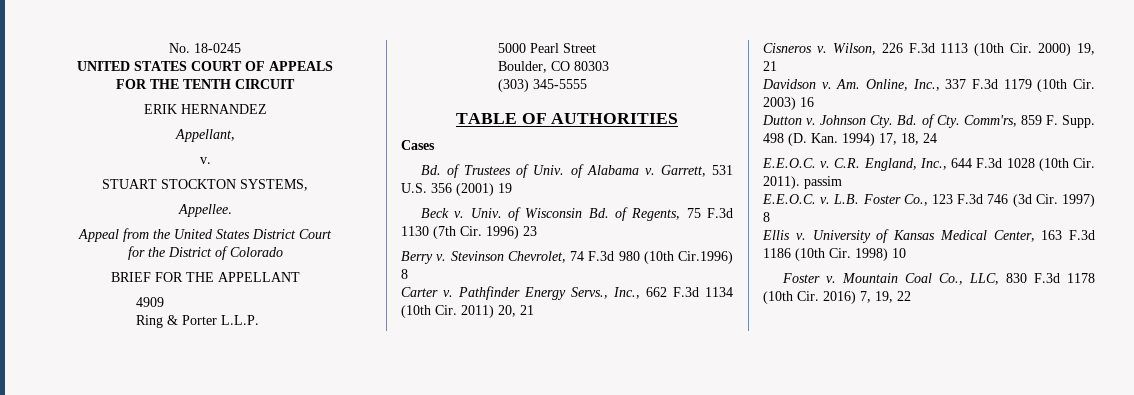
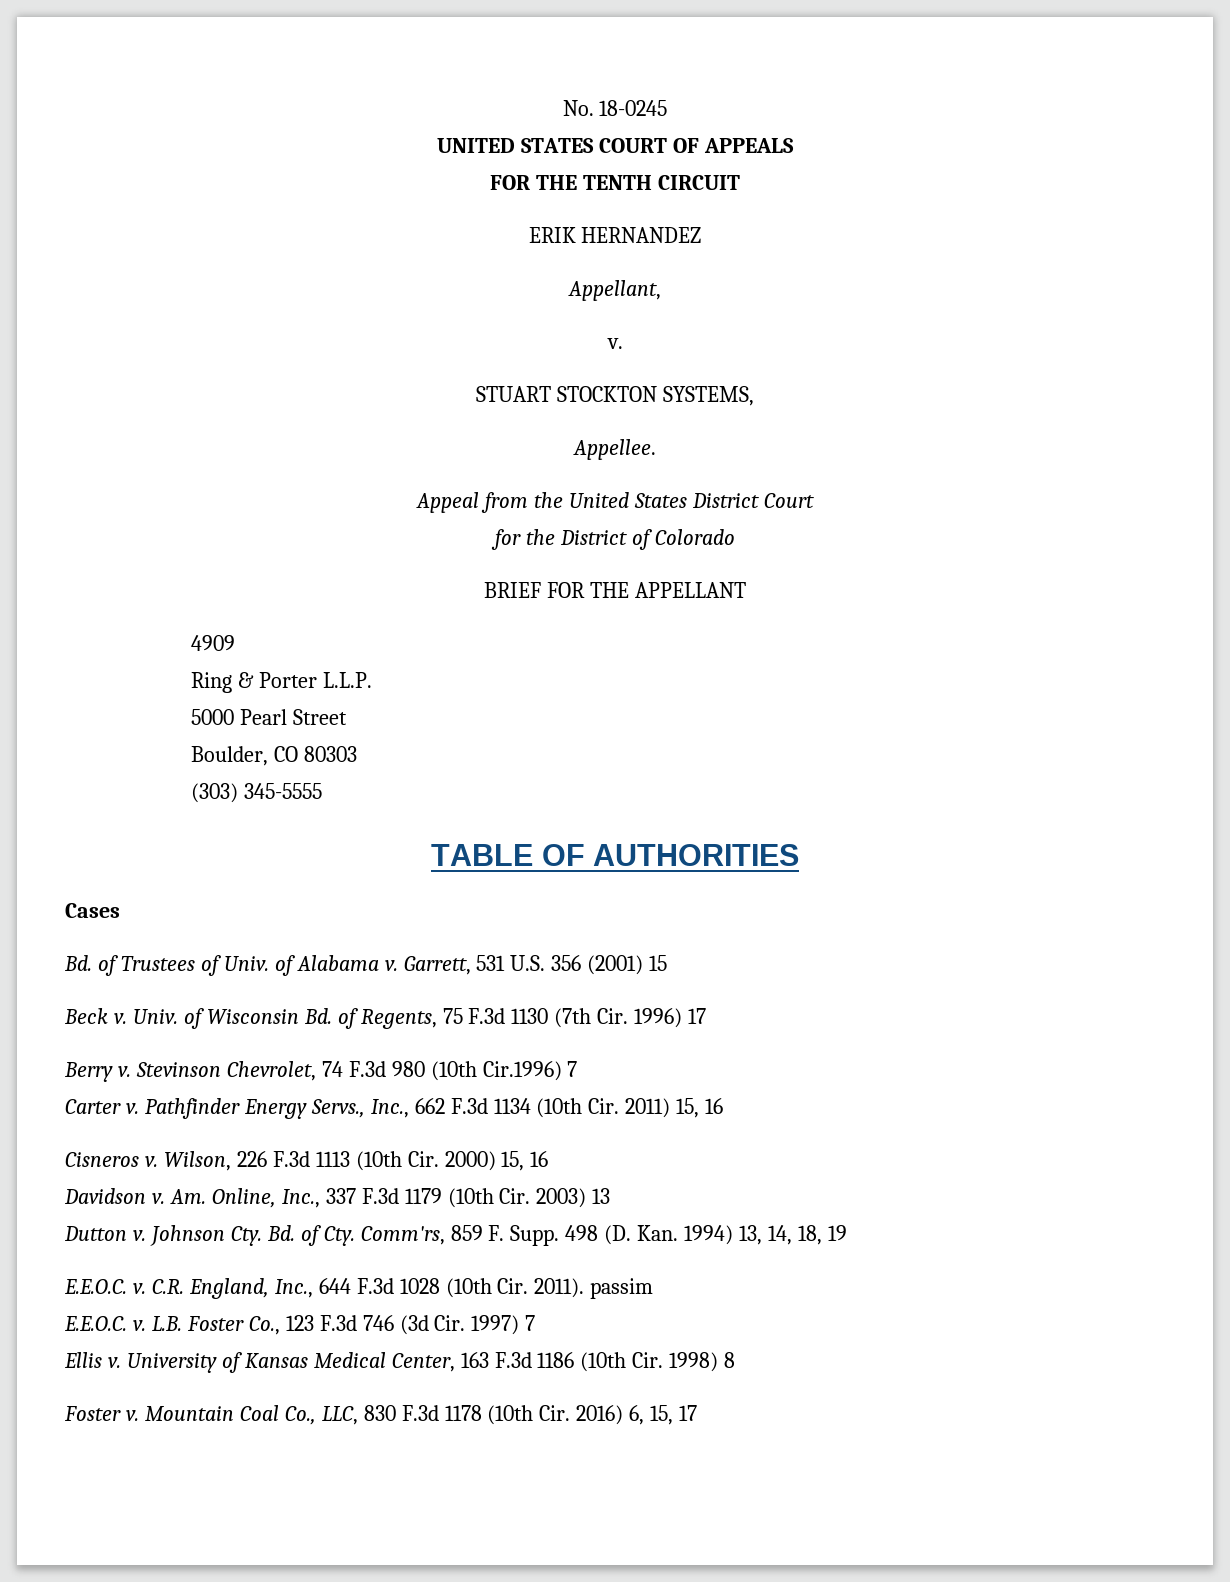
- Garrett, 531 U.S. 356 (2001) 19
+ Garrett, 531 U.S. 356 (2001) 15
- Univ. of Wisconsin Bd. of Regents, 75 F.3d 1130 (7th Cir. 1996) 23
+ Univ. of Wisconsin Bd. of Regents, 75 F.3d 1130 (7th Cir. 1996) 17
- Stevinson Chevrolet, 74 F.3d 980 (10th Cir.1996) 8
+ Stevinson Chevrolet, 74 F.3d 980 (10th Cir.1996) 7
- Pathfinder Energy Servs., Inc., 662 F.3d 1134 (10th Cir. 2011) 20, 21
+ Pathfinder Energy Servs., Inc., 662 F.3d 1134 (10th Cir. 2011) 15, 16
- Wilson, 226 F.3d 1113 (10th Cir. 2000) 19, 21
+ Wilson, 226 F.3d 1113 (10th Cir. 2000) 15, 16
- Am. Online, Inc., 337 F.3d 1179 (10th Cir. 2003) 16
+ Am. Online, Inc., 337 F.3d 1179 (10th Cir. 2003) 13
- 498 (D. Kan. 1994) 17, 18, 24
+ 498 (D. Kan. 1994) 13, 14, 18, 19
- L.B. Foster Co., 123 F.3d 746 (3d Cir. 1997) 8
+ L.B. Foster Co., 123 F.3d 746 (3d Cir. 1997) 7
- University of Kansas Medical Center, 163 F.3d 1186 (10th Cir. 1998) 10
+ University of Kansas Medical Center, 163 F.3d 1186 (10th Cir. 1998) 8
- Mountain Coal Co., LLC, 830 F.3d 1178 (10th Cir. 2016) 7, 19, 22
+ Mountain Coal Co., LLC, 830 F.3d 1178 (10th Cir. 2016) 6, 15, 17

